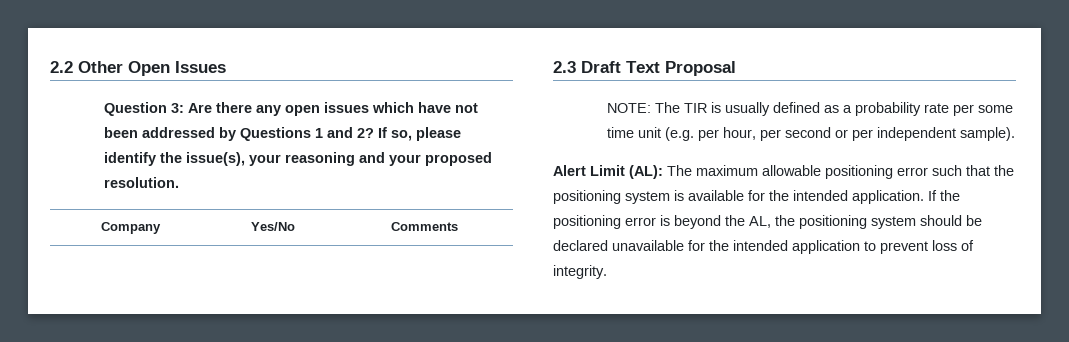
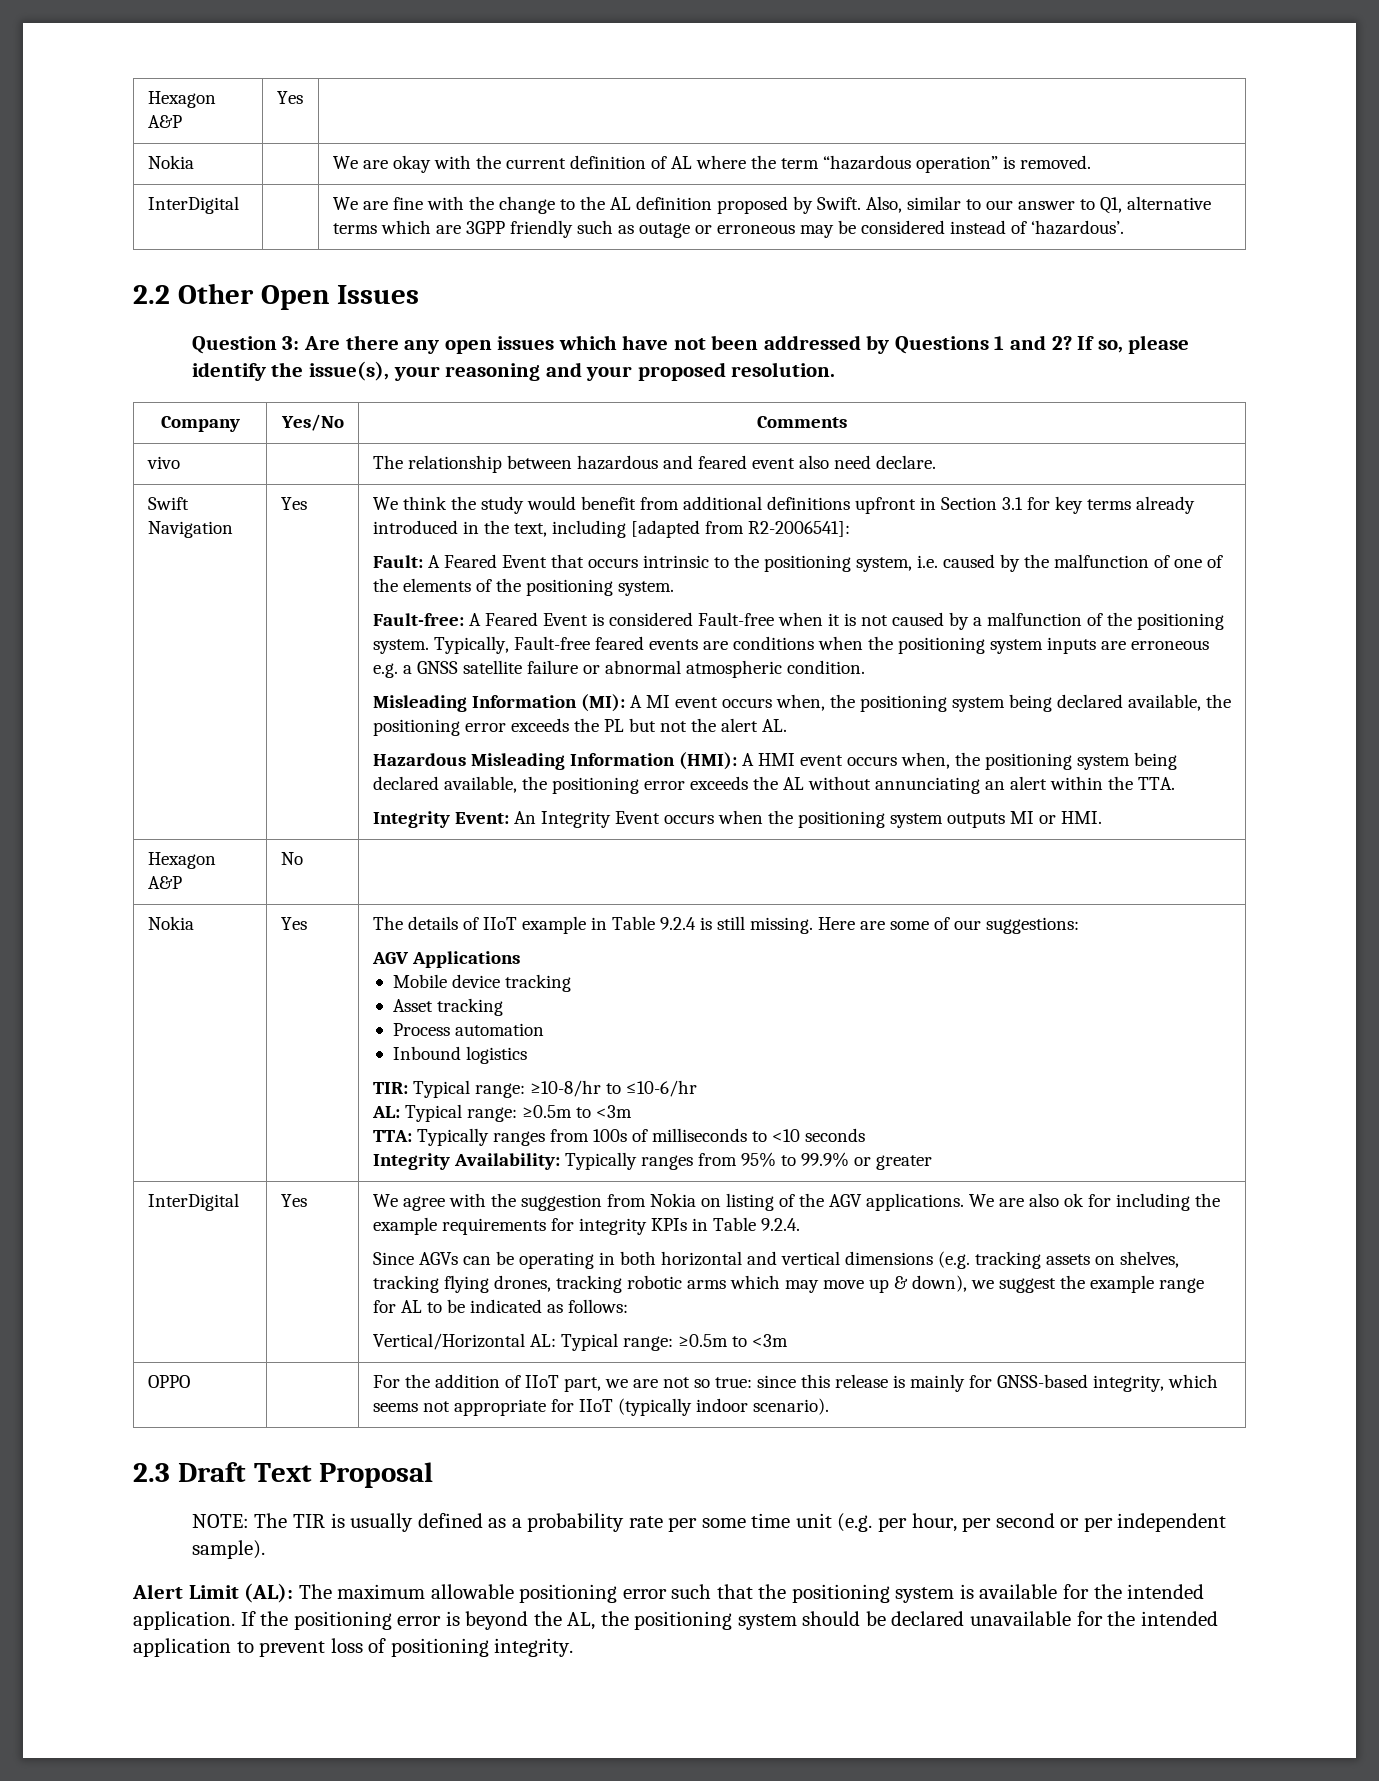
+ Hexagon A&P | Yes |
+ Nokia | | We are okay with the current definition of AL where the term “hazardous operation” is removed.
+ InterDigital | | We are fine with the change to the AL definition proposed by Swift. Also, similar to our answer to Q1, alternative terms which are 3GPP friendly such as outage or erroneous may be considered instead of ‘hazardous’.
+ vivo | | The relationship between hazardous and feared event also need declare.
+ Swift Navigation | Yes | We think the study would benefit from additional definitions upfront in Section 3.1 for key terms already introduced in the text, including [adapted from R2-2006541]:
+ Fault: A Feared Event that occurs intrinsic to the positioning system, i.e. caused by the malfunction of one of the elements of the positioning system.
+ Fault-free: A Feared Event is considered Fault-free when it is not caused by a malfunction of the positioning system. Typically, Fault-free feared events are conditions when the positioning system inputs are erroneous e.g. a GNSS satellite failure or abnormal atmospheric condition.
+ Misleading Information (MI): A MI event occurs when, the positioning system being declared available, the positioning error exceeds the PL but not the alert AL.
+ Hazardous Misleading Information (HMI): A HMI event occurs when, the positioning system being declared available, the positioning error exceeds the AL without annunciating an alert within the TTA.
+ Integrity Event: An Integrity Event occurs when the positioning system outputs MI or HMI.
+ Hexagon A&P | No |
+ Nokia | Yes | The details of IIoT example in Table 9.2.4 is still missing. Here are some of our suggestions:
+ AGV Applications
+ Mobile device tracking
+ Asset tracking
+ Process automation
+ Inbound logistics
+ TIR: Typical range: ≥10-8/hr to ≤10-6/hr
+ AL: Typical range: ≥0.5m to <3m
+ TTA: Typically ranges from 100s of milliseconds to <10 seconds
+ Integrity Availability: Typically ranges from 95% to 99.9% or greater
+ InterDigital | Yes | We agree with the suggestion from Nokia on listing of the AGV applications. We are also ok for including the example requirements for integrity KPIs in Table 9.2.4.
+ Since AGVs can be operating in both horizontal and vertical dimensions (e.g. tracking assets on shelves, tracking flying drones, tracking robotic arms which may move up & down), we suggest the example range for AL to be indicated as follows:
+ Vertical/Horizontal AL: Typical range: ≥0.5m to <3m
+ OPPO | | For the addition of IIoT part, we are not so true: since this release is mainly for GNSS-based integrity, which seems not appropriate for IIoT (typically indoor scenario).
- If the positioning error is beyond the AL, the positioning system should be declared unavailable for the intended application to prevent loss of integrity.
+ If the positioning error is beyond the AL, the positioning system should be declared unavailable for the intended application to prevent loss of positioning integrity.

